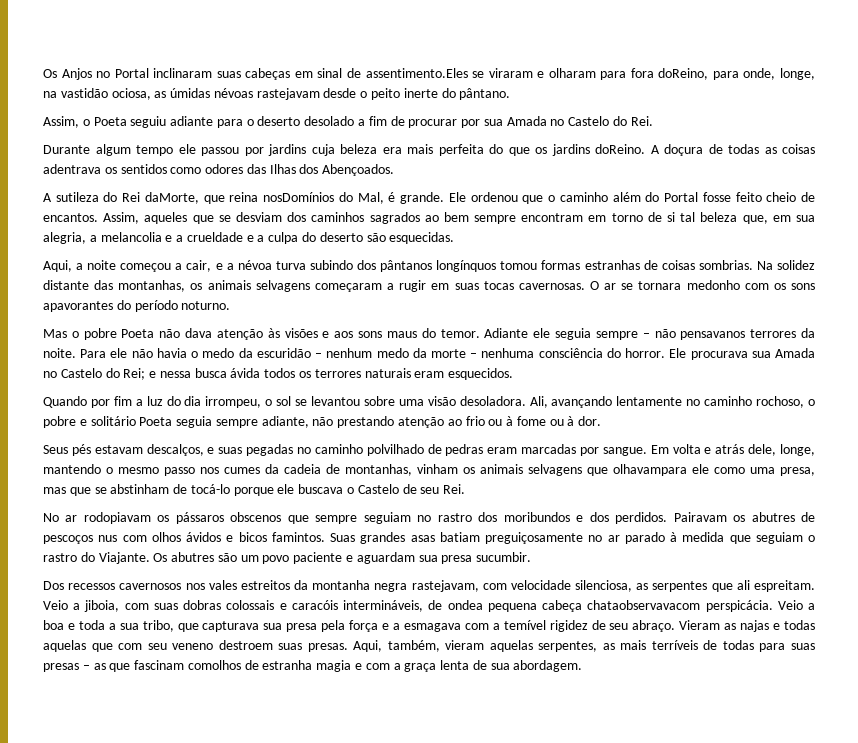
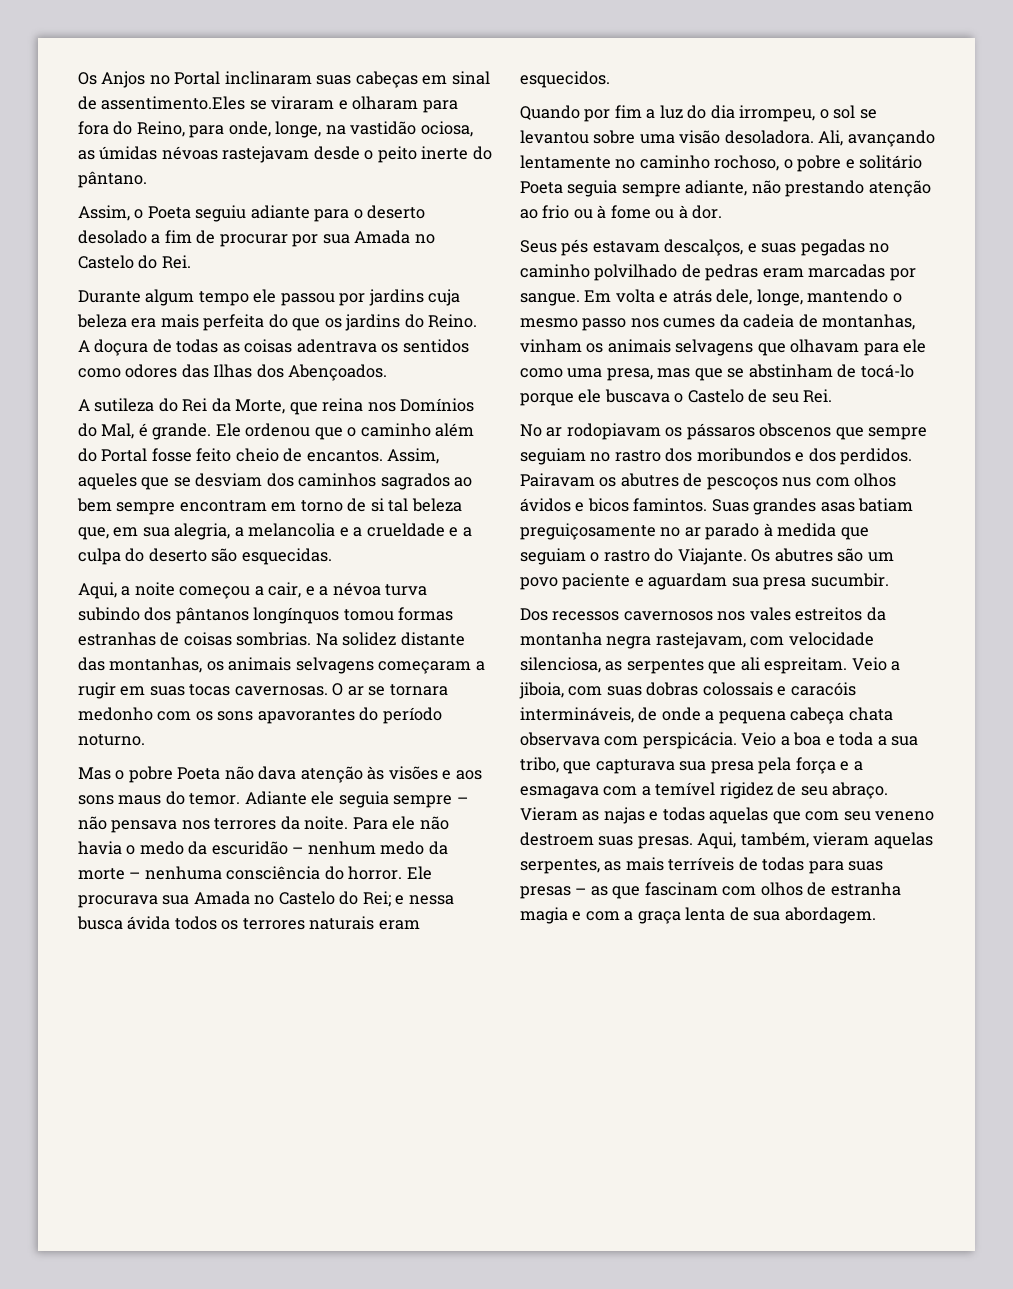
- Os Anjos no Portal inclinaram suas cabeças em sinal de assentimento.Eles se viraram e olharam para fora doReino, para onde, longe, na vastidão ociosa, as úmidas névoas rastejavam desde o peito inerte do pântano.
+ Os Anjos no Portal inclinaram suas cabeças em sinal de assentimento.Eles se viraram e olharam para fora do Reino, para onde, longe, na vastidão ociosa, as úmidas névoas rastejavam desde o peito inerte do pântano.
- Durante algum tempo ele passou por jardins cuja beleza era mais perfeita do que os jardins doReino.
+ Durante algum tempo ele passou por jardins cuja beleza era mais perfeita do que os jardins do Reino.
- A sutileza do Rei daMorte, que reina nosDomínios do Mal, é grande.
+ A sutileza do Rei da Morte, que reina nos Domínios do Mal, é grande.
- Adiante ele seguia sempre – não pensavanos terrores da noite.
+ Adiante ele seguia sempre – não pensava nos terrores da noite.
- Em volta e atrás dele, longe, mantendo o mesmo passo nos cumes da cadeia de montanhas, vinham os animais selvagens que olhavampara ele como uma presa, mas que se abstinham de tocá-lo porque ele buscava o Castelo de seu Rei.
+ Em volta e atrás dele, longe, mantendo o mesmo passo nos cumes da cadeia de montanhas, vinham os animais selvagens que olhavam para ele como uma presa, mas que se abstinham de tocá-lo porque ele buscava o Castelo de seu Rei.
- Veio a jiboia, com suas dobras colossais e caracóis intermináveis, de ondea pequena cabeça chataobservavacom perspicácia.
+ Veio a jiboia, com suas dobras colossais e caracóis intermináveis, de onde a pequena cabeça chata observava com perspicácia.
- Aqui, também, vieram aquelas serpentes, as mais terríveis de todas para suas presas – as que fascinam comolhos de estranha magia e com a graça lenta de sua abordagem.
+ Aqui, também, vieram aquelas serpentes, as mais terríveis de todas para suas presas – as que fascinam com olhos de estranha magia e com a graça lenta de sua abordagem.

